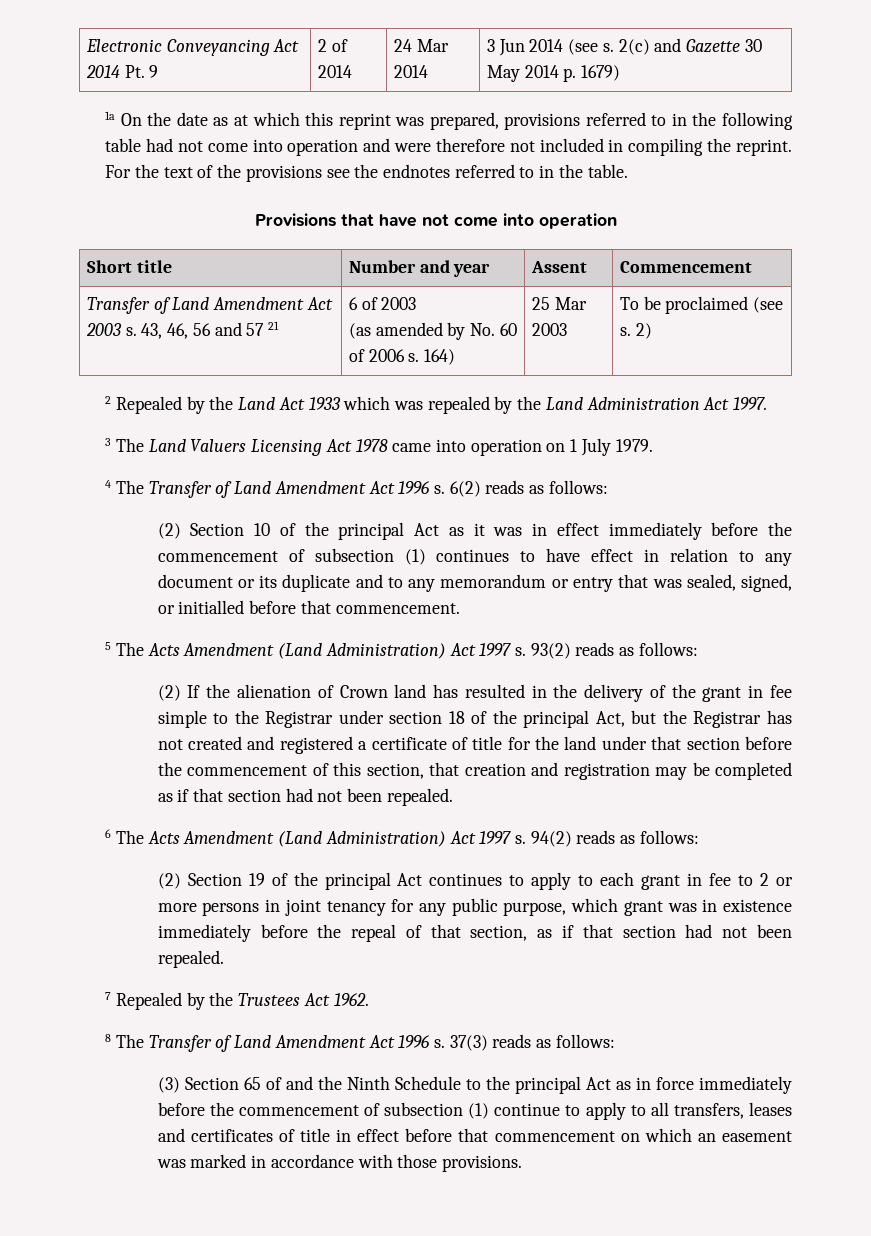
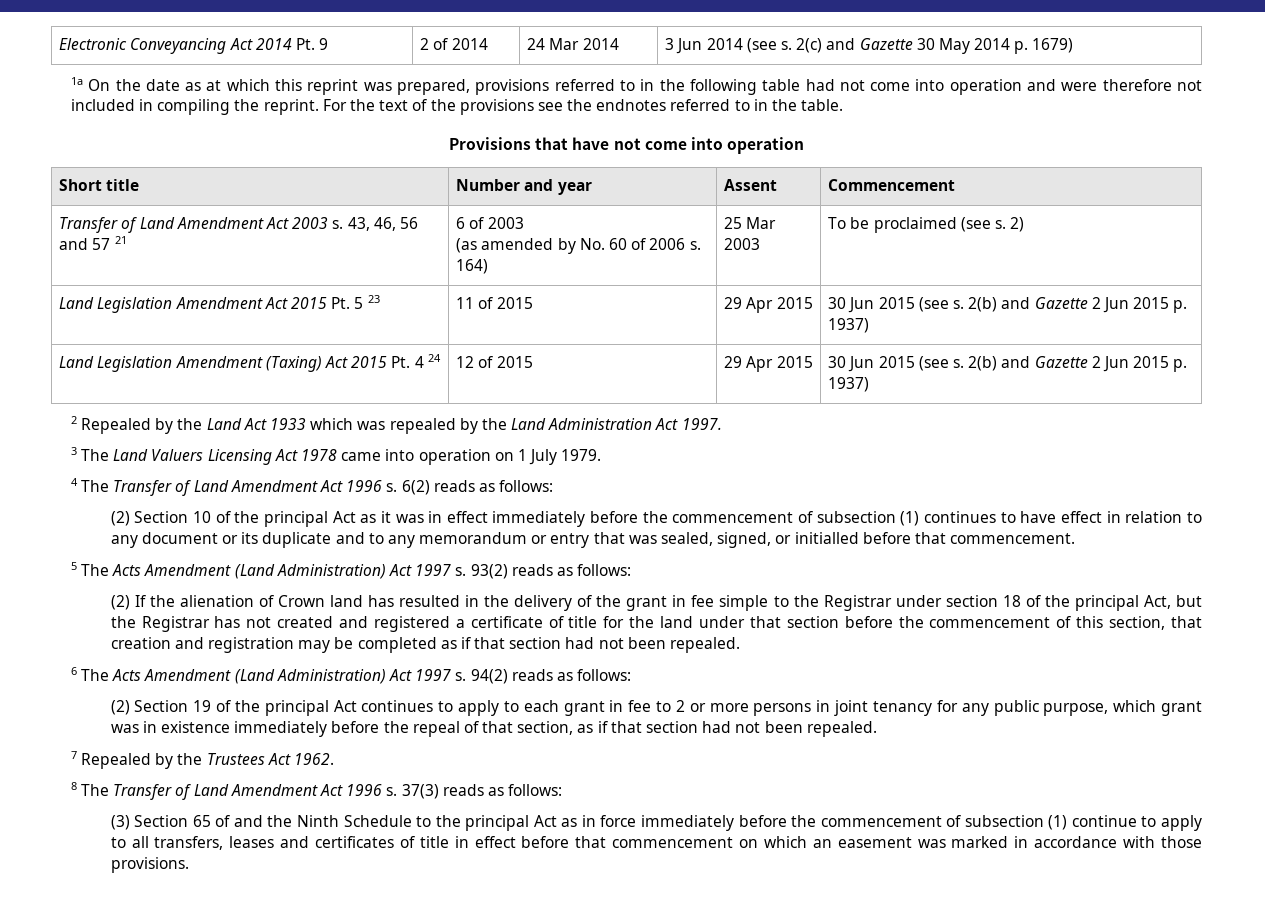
+ Land Legislation Amendment Act 2015 Pt. 5 23 | 11 of 2015 | 29 Apr 2015 | 30 Jun 2015 (see s. 2(b) and Gazette 2 Jun 2015 p. 1937)
+ Land Legislation Amendment (Taxing) Act 2015 Pt. 4 24 | 12 of 2015 | 29 Apr 2015 | 30 Jun 2015 (see s. 2(b) and Gazette 2 Jun 2015 p. 1937)

